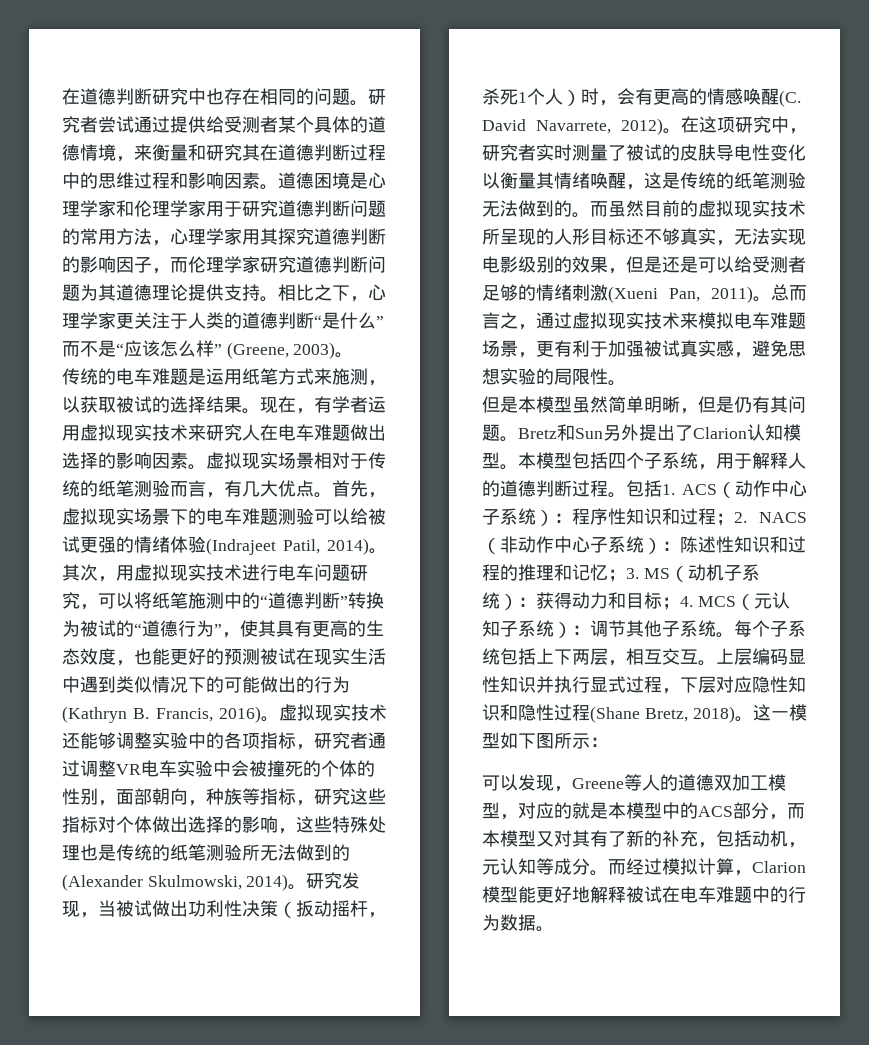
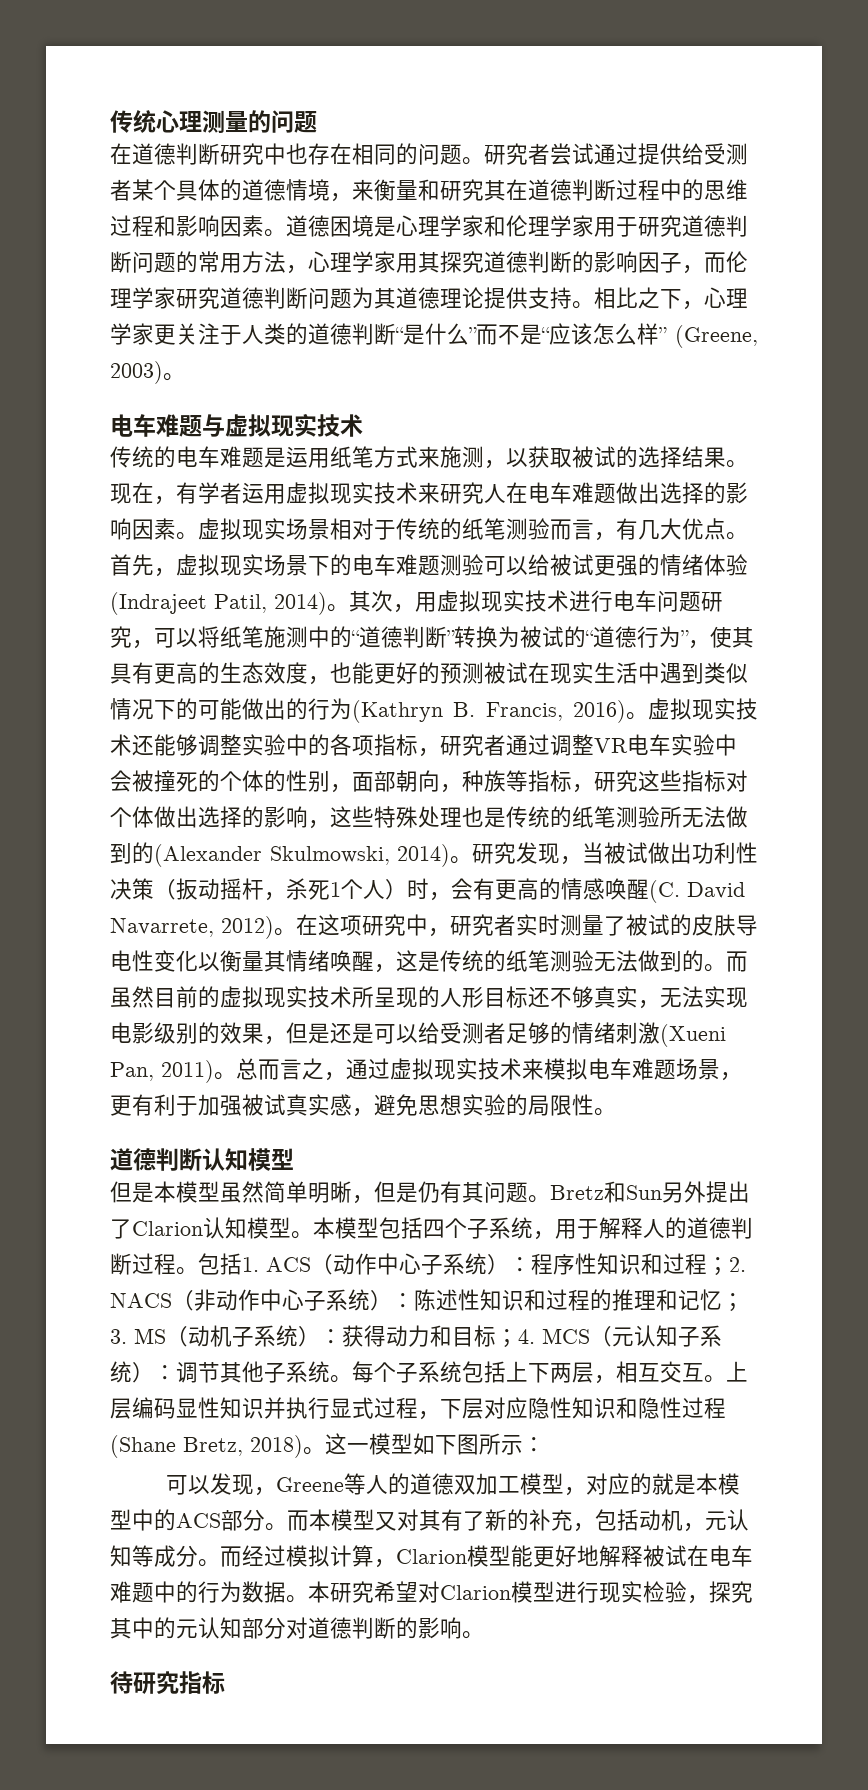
+ 传统心理测量的问题
+ 电车难题与虚拟现实技术
+ 道德判断认知模型
- 可以发现，Greene等人的道德双加工模型，对应的就是本模型中的ACS部分，而本模型又对其有了新的补充，包括动机，元认知等成分。
+ 可以发现，Greene等人的道德双加工模型，对应的就是本模型中的ACS部分。而本模型又对其有了新的补充，包括动机，元认知等成分。
+ 本研究希望对Clarion模型进行现实检验，探究其中的元认知部分对道德判断的影响。
+ 待研究指标

